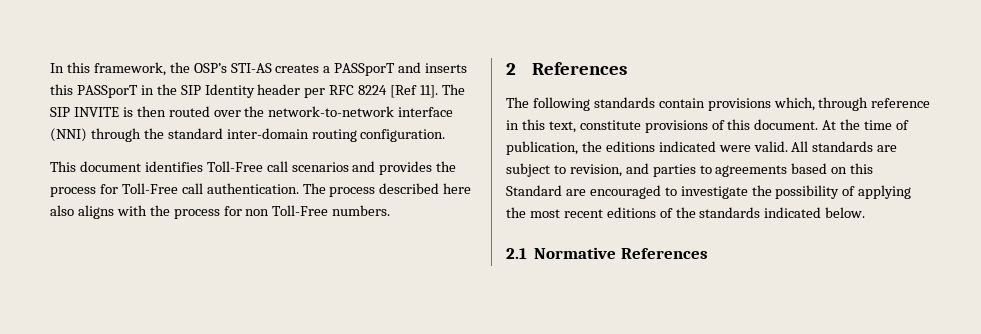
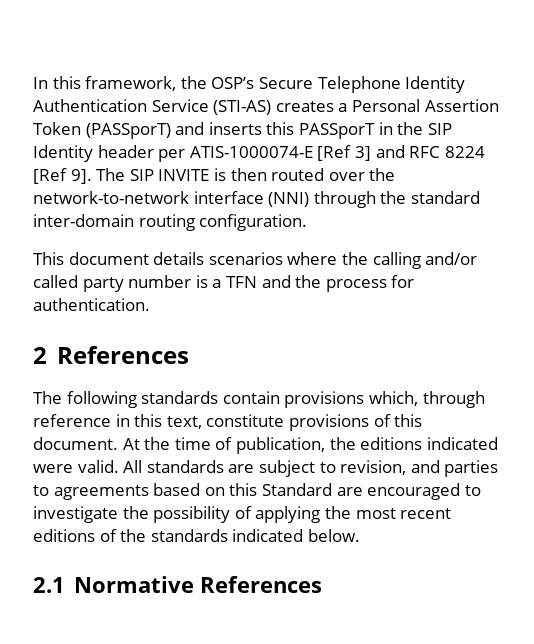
- In this framework, the OSP’s STI-AS creates a PASSporT and inserts this PASSporT in the SIP Identity header per RFC 8224 [Ref 11].
+ In this framework, the OSP’s Secure Telephone Identity Authentication Service (STI-AS) creates a Personal Assertion Token (PASSporT) and inserts this PASSporT in the SIP Identity header per ATIS-1000074-E [Ref 3] and RFC 8224 [Ref 9].
- This document identifies Toll-Free call scenarios and provides the process for Toll-Free call authentication. The process described here also aligns with the process for non Toll-Free numbers.
+ This document details scenarios where the calling and/or called party number is a TFN and the process for authentication.

